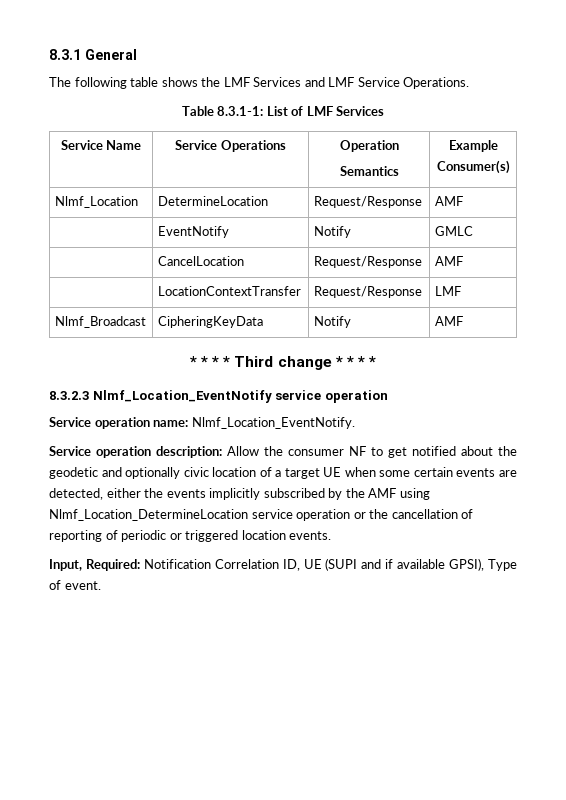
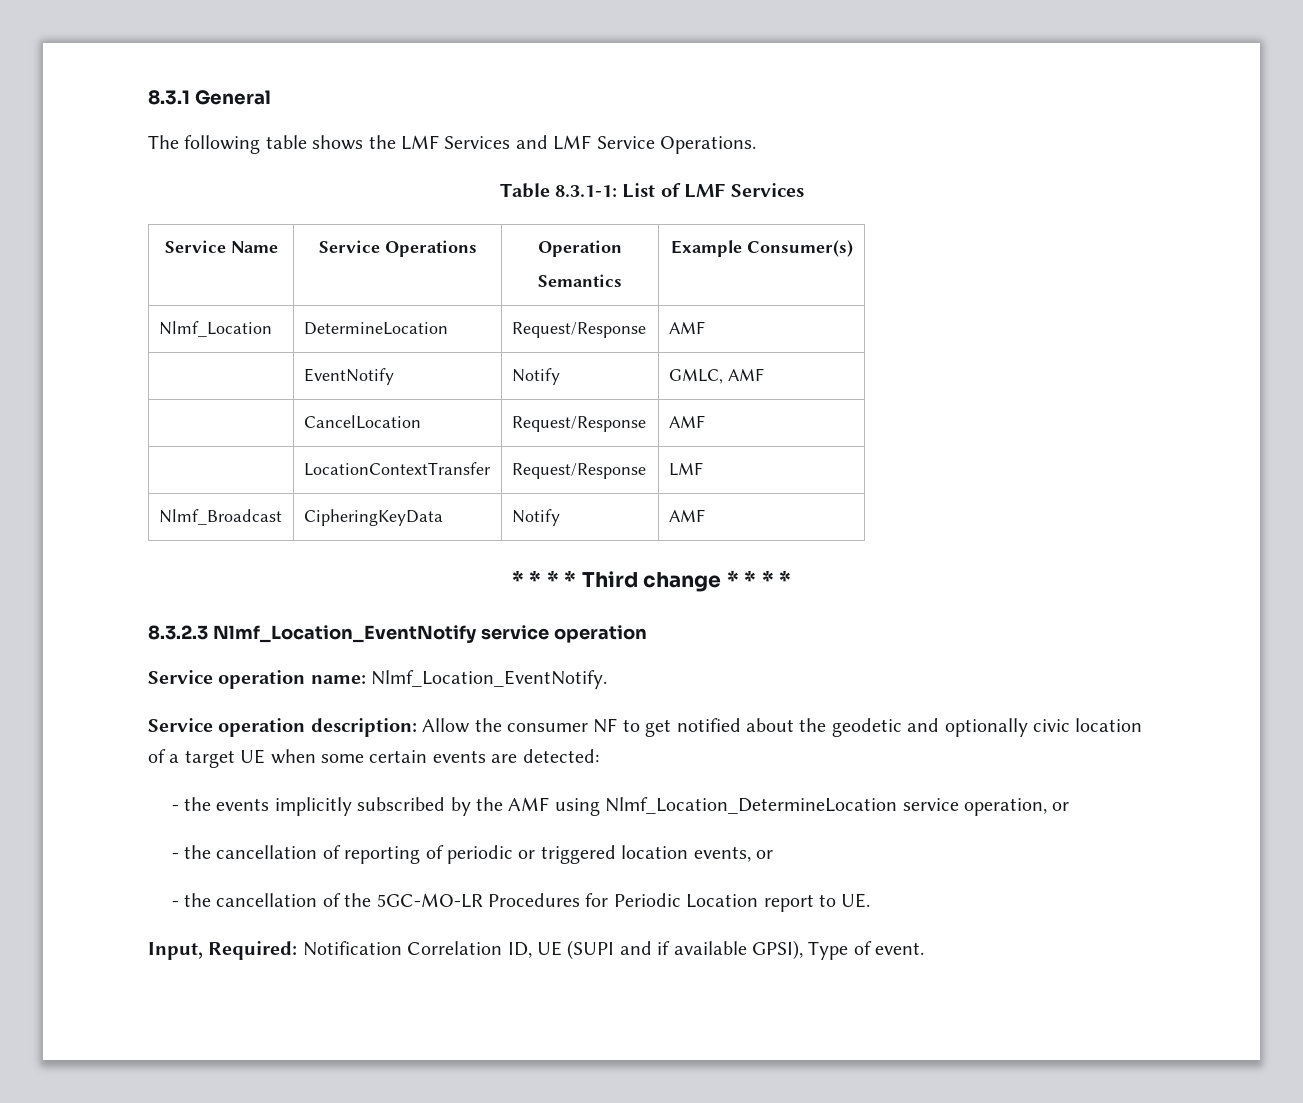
- | EventNotify | Notify | GMLC
+ | EventNotify | Notify | GMLC, AMF
- Service operation description: Allow the consumer NF to get notified about the geodetic and optionally civic location of a target UE when some certain events are detected, either the events implicitly subscribed by the AMF using Nlmf_Location_DetermineLocation service operation or the cancellation of reporting of periodic or triggered location events.
+ Service operation description: Allow the consumer NF to get notified about the geodetic and optionally civic location of a target UE when some certain events are detected:
+ - the events implicitly subscribed by the AMF using Nlmf_Location_DetermineLocation service operation, or
+ - the cancellation of reporting of periodic or triggered location events, or
+ - the cancellation of the 5GC-MO-LR Procedures for Periodic Location report to UE.

